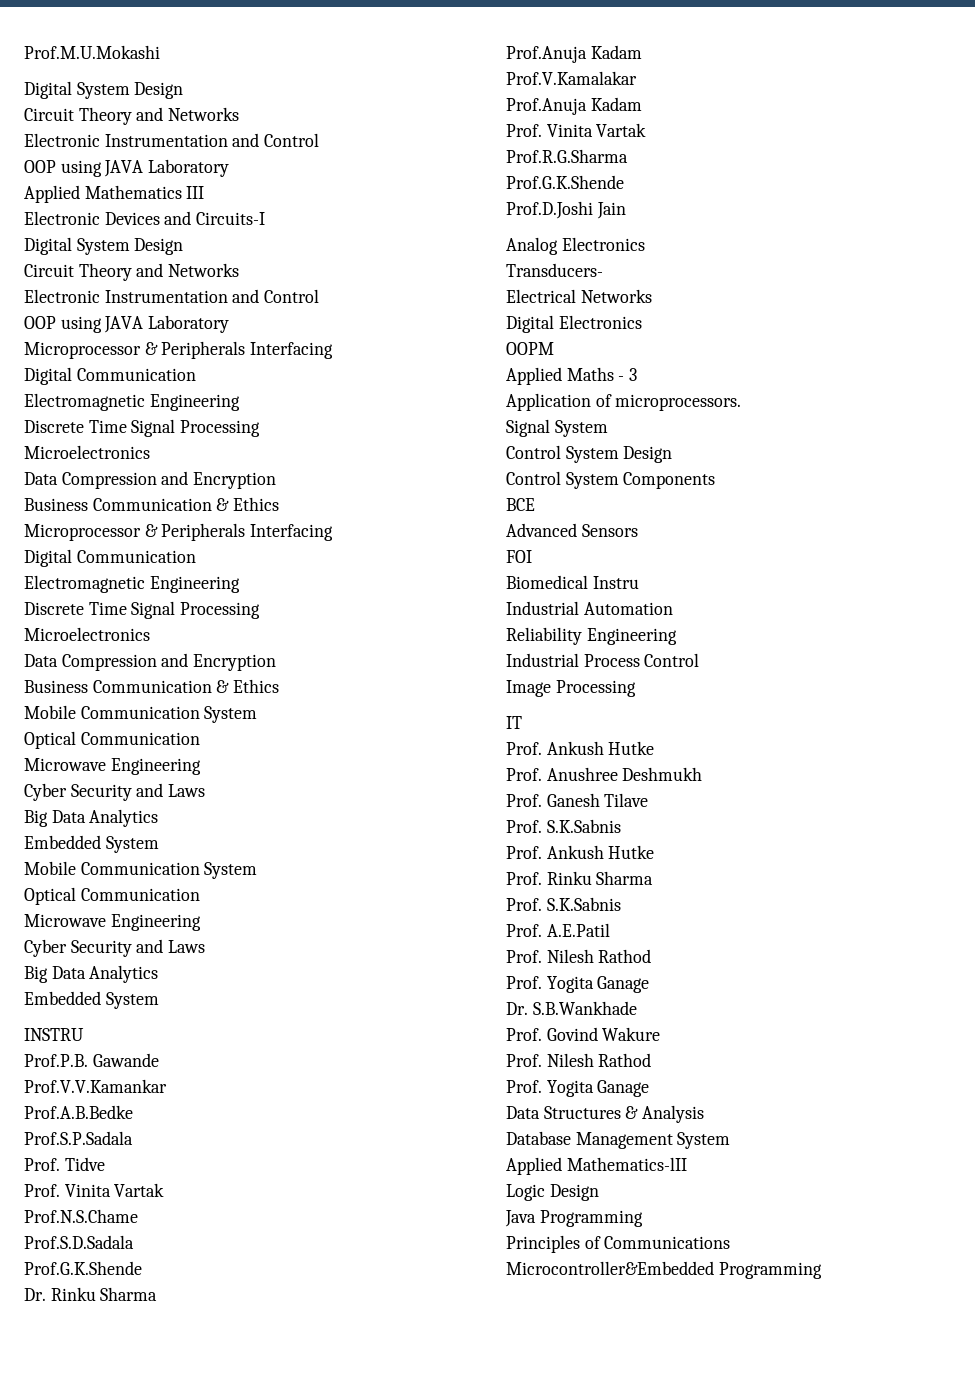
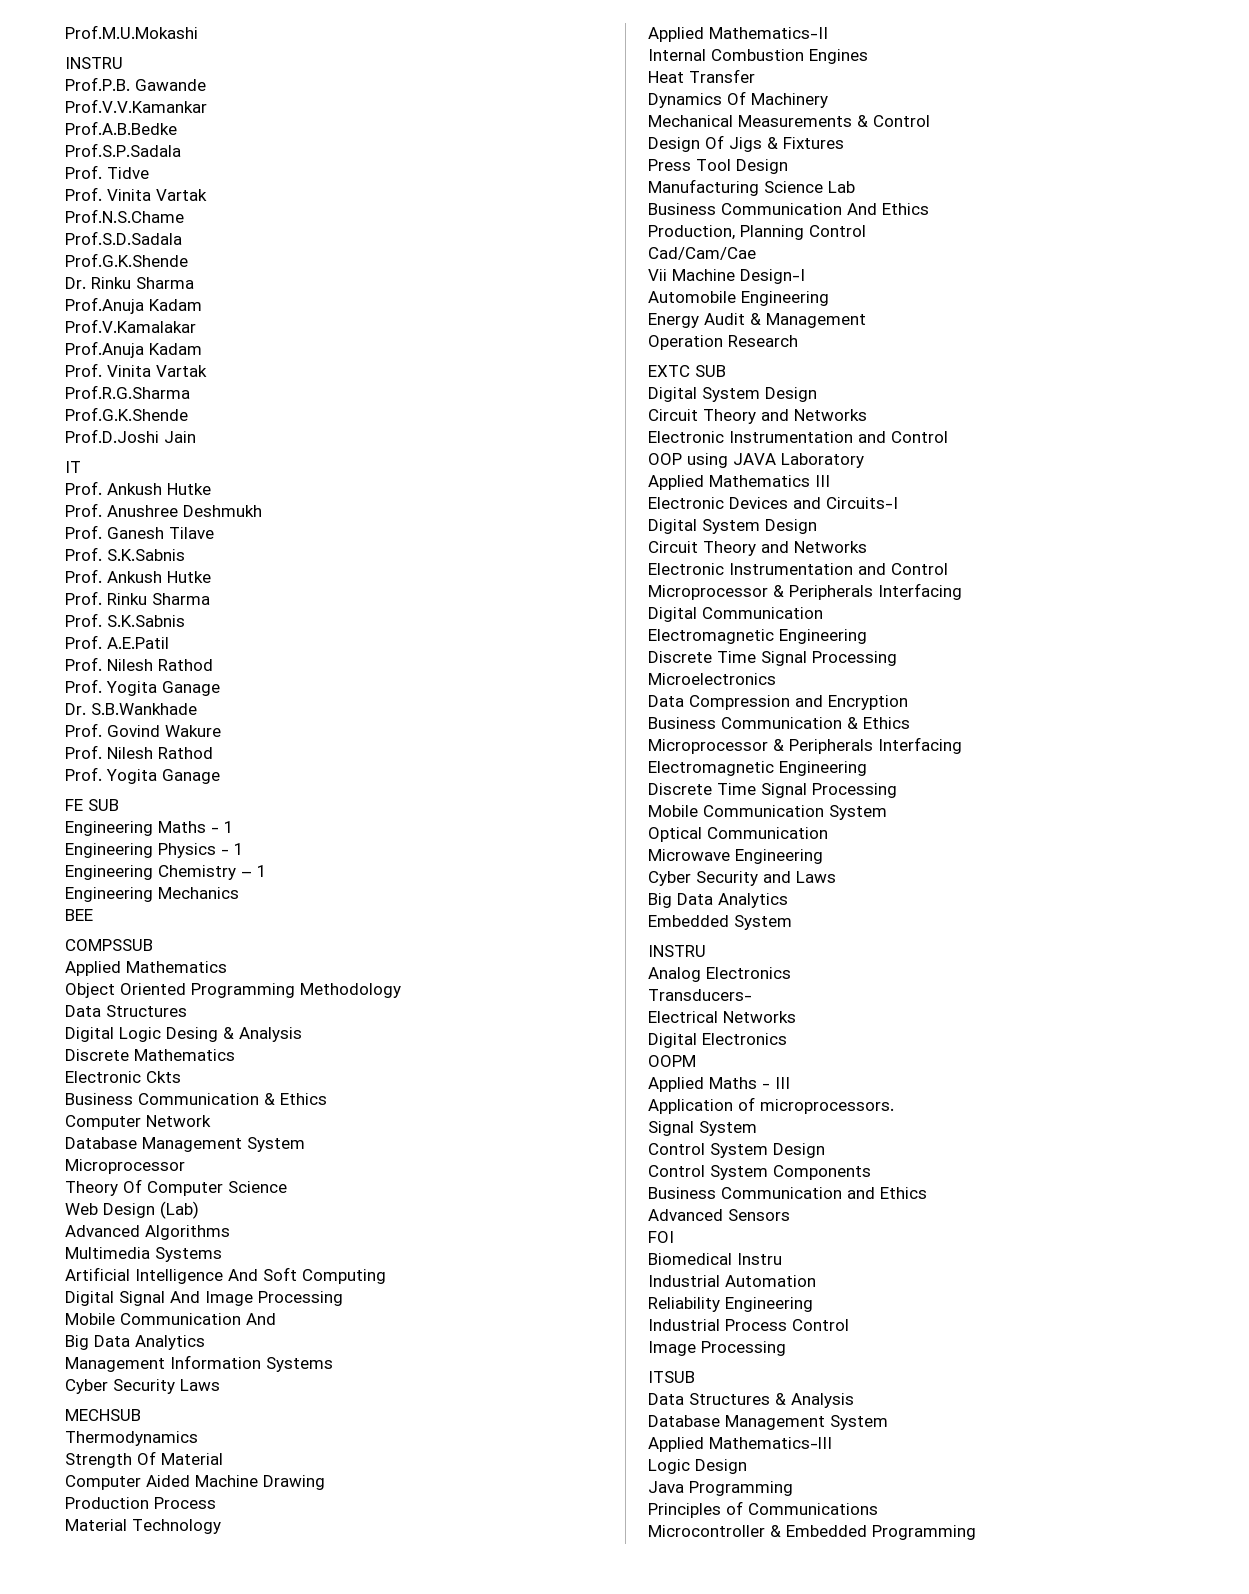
  Prof.M.U.Mokashi
- Digital System Design
- Circuit Theory and Networks
- Electronic Instrumentation and Control
- OOP using JAVA Laboratory
- Applied Mathematics III
- Electronic Devices and Circuits-I
- Digital System Design
- Circuit Theory and Networks
- Electronic Instrumentation and Control
- OOP using JAVA Laboratory
- Microprocessor & Peripherals Interfacing
- Digital Communication
- Electromagnetic Engineering
- Discrete Time Signal Processing
- Microelectronics
- Data Compression and Encryption
- Business Communication & Ethics
- Microprocessor & Peripherals Interfacing
- Digital Communication
- Electromagnetic Engineering
- Discrete Time Signal Processing
- Microelectronics
- Data Compression and Encryption
- Business Communication & Ethics
- Mobile Communication System
- Optical Communication
- Microwave Engineering
- Cyber Security and Laws
- Big Data Analytics
- Embedded System
- Mobile Communication System
- Optical Communication
- Microwave Engineering
- Cyber Security and Laws
- Big Data Analytics
- Embedded System
- Analog Electronics
- Transducers-
- Electrical Networks
- Digital Electronics
- OOPM
- Applied Maths - 3
- Application of microprocessors.
- Signal System
- Control System Design
- Control System Components
- BCE
- Advanced Sensors
- FOI
- Biomedical Instru
- Industrial Automation
- Reliability Engineering
- Industrial Process Control
- Image Processing
+ FE SUB
+ Engineering Maths - 1
+ Engineering Physics - 1
+ Engineering Chemistry – 1
+ Engineering Mechanics
+ BEE
+ COMPSSUB
+ Applied Mathematics
+ Object Oriented Programming Methodology
+ Data Structures
+ Digital Logic Desing & Analysis
+ Discrete Mathematics
+ Electronic Ckts
+ Business Communication & Ethics
+ Computer Network
+ Database Management System
+ Microprocessor
+ Theory Of Computer Science
+ Web Design (Lab)
+ Advanced Algorithms
+ Multimedia Systems
+ Artificial Intelligence And Soft Computing
+ Digital Signal And Image Processing
+ Mobile Communication And
+ Big Data Analytics
+ Management Information Systems
+ Cyber Security Laws
+ MECHSUB
+ Thermodynamics
+ Strength Of Material
+ Computer Aided Machine Drawing
+ Production Process
+ Material Technology
+ Applied Mathematics-II
+ Internal Combustion Engines
+ Heat Transfer
+ Dynamics Of Machinery
+ Mechanical Measurements & Control
+ Design Of Jigs & Fixtures
+ Press Tool Design
+ Manufacturing Science Lab
+ Business Communication And Ethics
+ Production, Planning Control
+ Cad/Cam/Cae
+ Vii Machine Design-I
+ Automobile Engineering
+ Energy Audit & Management
+ Operation Research
+ EXTC SUB
+ Digital System Design
+ Circuit Theory and Networks
+ Electronic Instrumentation and Control
+ OOP using JAVA Laboratory
+ Applied Mathematics III
+ Electronic Devices and Circuits-I
+ Digital System Design
+ Circuit Theory and Networks
+ Electronic Instrumentation and Control
+ Microprocessor & Peripherals Interfacing
+ Digital Communication
+ Electromagnetic Engineering
+ Discrete Time Signal Processing
+ Microelectronics
+ Data Compression and Encryption
+ Business Communication & Ethics
+ Microprocessor & Peripherals Interfacing
+ Electromagnetic Engineering
+ Discrete Time Signal Processing
+ Mobile Communication System
+ Optical Communication
+ Microwave Engineering
+ Cyber Security and Laws
+ Big Data Analytics
+ Embedded System
+ INSTRU
+ Analog Electronics
+ Transducers-
+ Electrical Networks
+ Digital Electronics
+ OOPM
+ Applied Maths - III
+ Application of microprocessors.
+ Signal System
+ Control System Design
+ Control System Components
+ Business Communication and Ethics
+ Advanced Sensors
+ FOI
+ Biomedical Instru
+ Industrial Automation
+ Reliability Engineering
+ Industrial Process Control
+ Image Processing
+ ITSUB
- Microcontroller&Embedded Programming
+ Microcontroller & Embedded Programming

